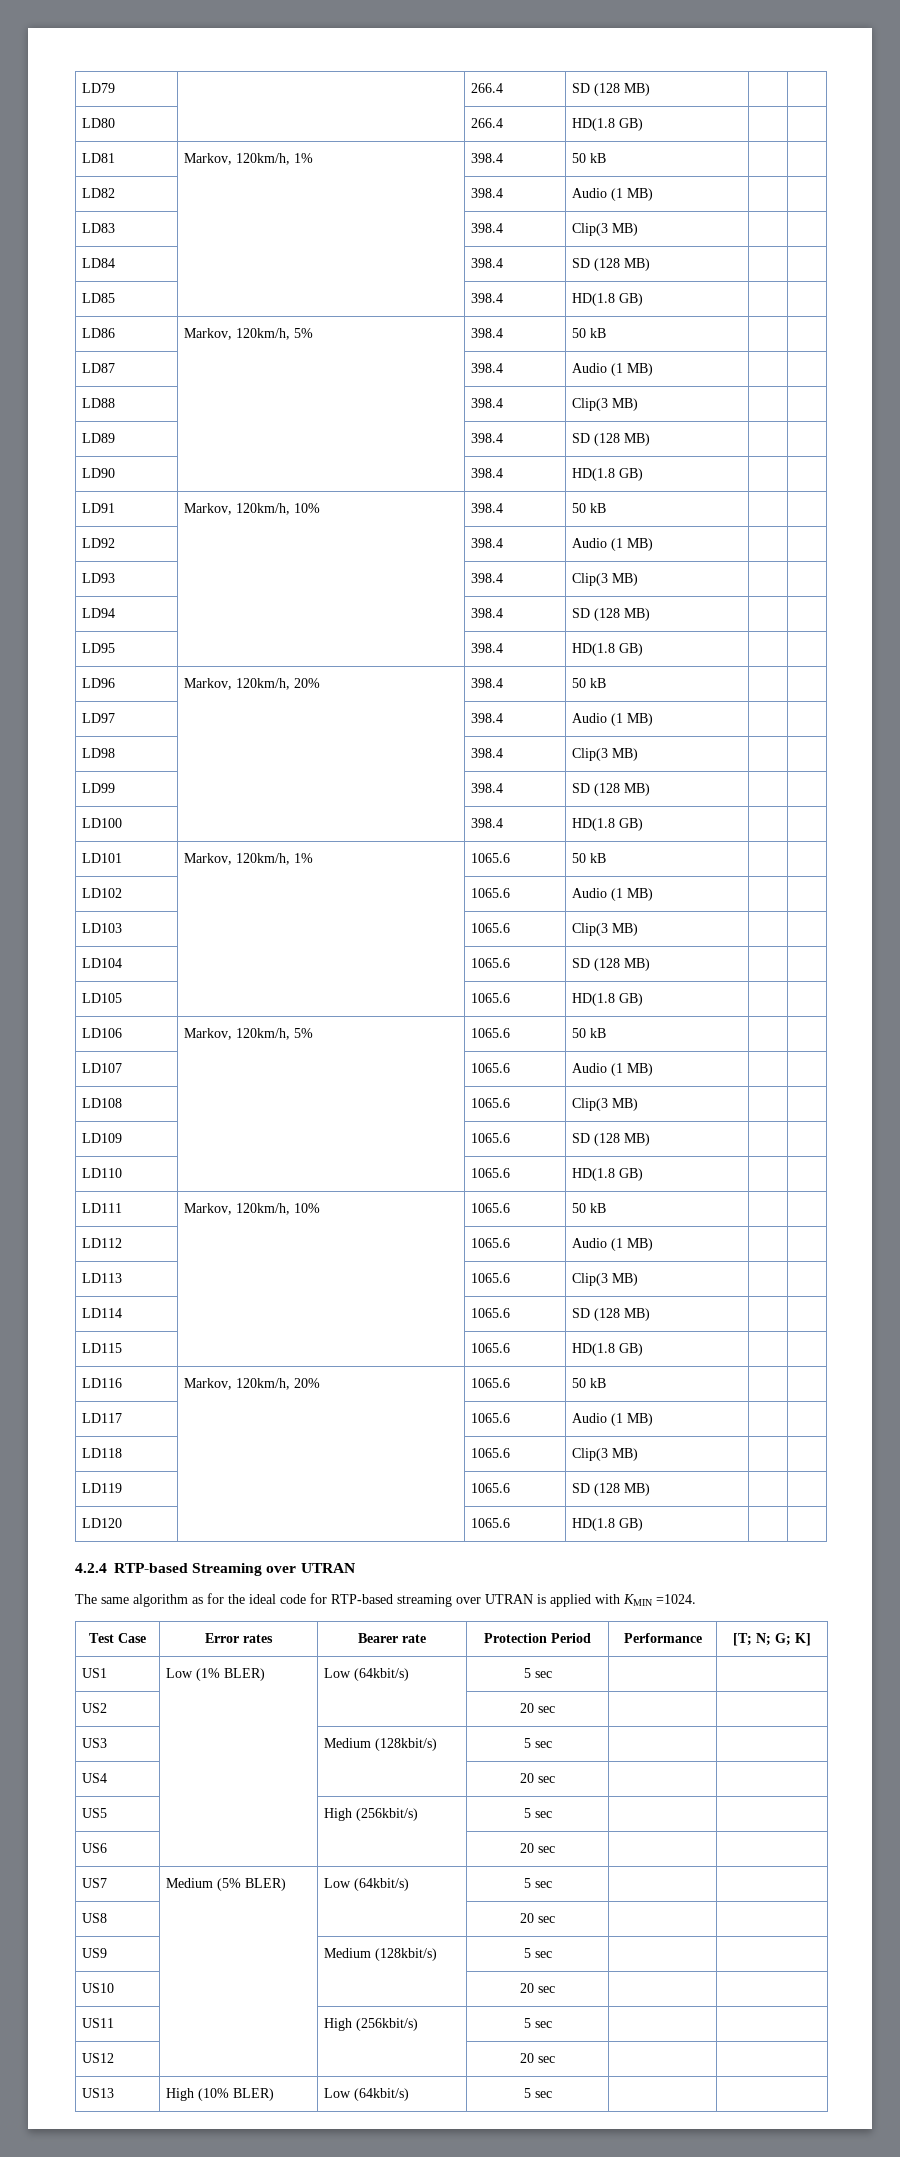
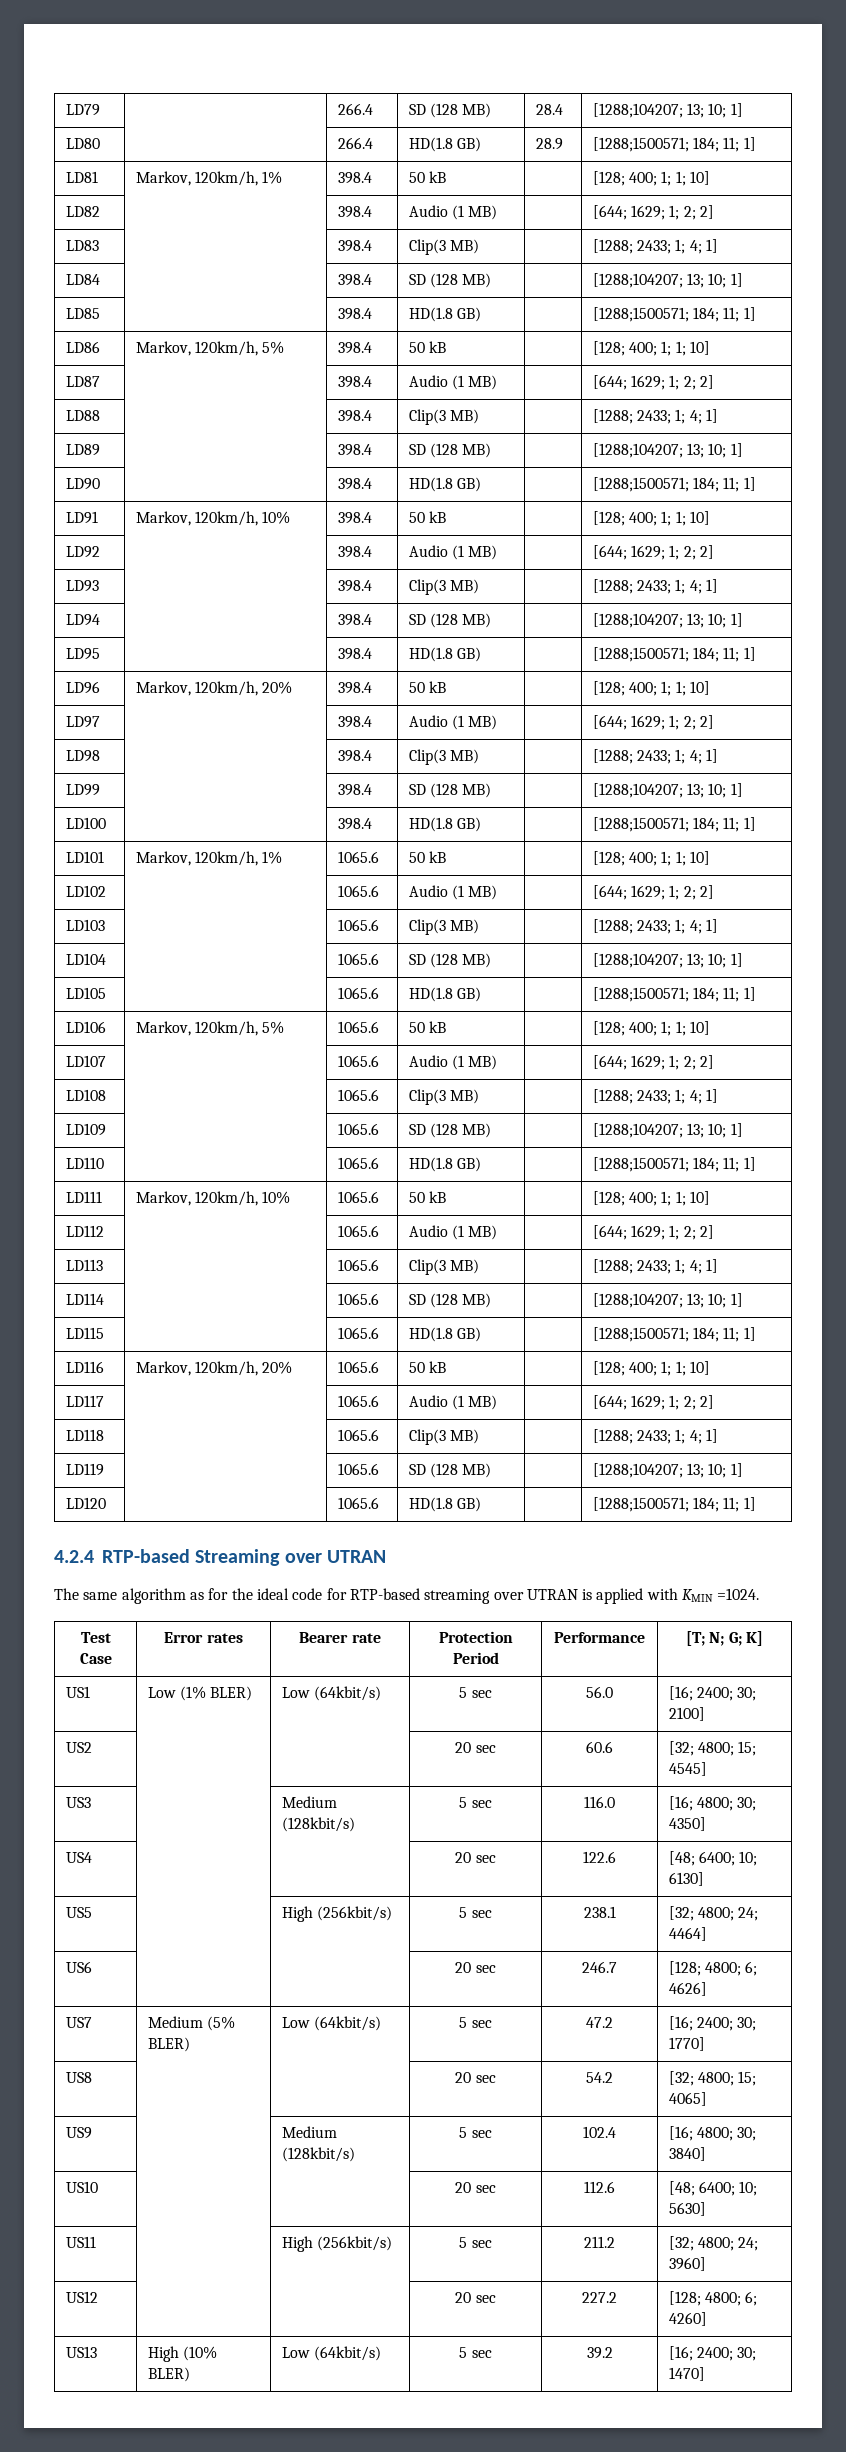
- LD79 | | 266.4 | SD (128 MB) | |
+ LD79 | | 266.4 | SD (128 MB) | 28.4 | [1288;104207; 13; 10; 1]
- LD80 | | 266.4 | HD(1.8 GB) | |
+ LD80 | | 266.4 | HD(1.8 GB) | 28.9 | [1288;1500571; 184; 11; 1]
- LD81 | Markov, 120km/h, 1% | 398.4 | 50 kB | |
+ LD81 | Markov, 120km/h, 1% | 398.4 | 50 kB | | [128; 400; 1; 1; 10]
- LD82 | | 398.4 | Audio (1 MB) | |
+ LD82 | | 398.4 | Audio (1 MB) | | [644; 1629; 1; 2; 2]
- LD83 | | 398.4 | Clip(3 MB) | |
+ LD83 | | 398.4 | Clip(3 MB) | | [1288; 2433; 1; 4; 1]
- LD84 | | 398.4 | SD (128 MB) | |
+ LD84 | | 398.4 | SD (128 MB) | | [1288;104207; 13; 10; 1]
- LD85 | | 398.4 | HD(1.8 GB) | |
+ LD85 | | 398.4 | HD(1.8 GB) | | [1288;1500571; 184; 11; 1]
- LD86 | Markov, 120km/h, 5% | 398.4 | 50 kB | |
+ LD86 | Markov, 120km/h, 5% | 398.4 | 50 kB | | [128; 400; 1; 1; 10]
- LD87 | | 398.4 | Audio (1 MB) | |
+ LD87 | | 398.4 | Audio (1 MB) | | [644; 1629; 1; 2; 2]
- LD88 | | 398.4 | Clip(3 MB) | |
+ LD88 | | 398.4 | Clip(3 MB) | | [1288; 2433; 1; 4; 1]
- LD89 | | 398.4 | SD (128 MB) | |
+ LD89 | | 398.4 | SD (128 MB) | | [1288;104207; 13; 10; 1]
- LD90 | | 398.4 | HD(1.8 GB) | |
+ LD90 | | 398.4 | HD(1.8 GB) | | [1288;1500571; 184; 11; 1]
- LD91 | Markov, 120km/h, 10% | 398.4 | 50 kB | |
+ LD91 | Markov, 120km/h, 10% | 398.4 | 50 kB | | [128; 400; 1; 1; 10]
- LD92 | | 398.4 | Audio (1 MB) | |
+ LD92 | | 398.4 | Audio (1 MB) | | [644; 1629; 1; 2; 2]
- LD93 | | 398.4 | Clip(3 MB) | |
+ LD93 | | 398.4 | Clip(3 MB) | | [1288; 2433; 1; 4; 1]
- LD94 | | 398.4 | SD (128 MB) | |
+ LD94 | | 398.4 | SD (128 MB) | | [1288;104207; 13; 10; 1]
- LD95 | | 398.4 | HD(1.8 GB) | |
+ LD95 | | 398.4 | HD(1.8 GB) | | [1288;1500571; 184; 11; 1]
- LD96 | Markov, 120km/h, 20% | 398.4 | 50 kB | |
+ LD96 | Markov, 120km/h, 20% | 398.4 | 50 kB | | [128; 400; 1; 1; 10]
- LD97 | | 398.4 | Audio (1 MB) | |
+ LD97 | | 398.4 | Audio (1 MB) | | [644; 1629; 1; 2; 2]
- LD98 | | 398.4 | Clip(3 MB) | |
+ LD98 | | 398.4 | Clip(3 MB) | | [1288; 2433; 1; 4; 1]
- LD99 | | 398.4 | SD (128 MB) | |
+ LD99 | | 398.4 | SD (128 MB) | | [1288;104207; 13; 10; 1]
- LD100 | | 398.4 | HD(1.8 GB) | |
+ LD100 | | 398.4 | HD(1.8 GB) | | [1288;1500571; 184; 11; 1]
- LD101 | Markov, 120km/h, 1% | 1065.6 | 50 kB | |
+ LD101 | Markov, 120km/h, 1% | 1065.6 | 50 kB | | [128; 400; 1; 1; 10]
- LD102 | | 1065.6 | Audio (1 MB) | |
+ LD102 | | 1065.6 | Audio (1 MB) | | [644; 1629; 1; 2; 2]
- LD103 | | 1065.6 | Clip(3 MB) | |
+ LD103 | | 1065.6 | Clip(3 MB) | | [1288; 2433; 1; 4; 1]
- LD104 | | 1065.6 | SD (128 MB) | |
+ LD104 | | 1065.6 | SD (128 MB) | | [1288;104207; 13; 10; 1]
- LD105 | | 1065.6 | HD(1.8 GB) | |
+ LD105 | | 1065.6 | HD(1.8 GB) | | [1288;1500571; 184; 11; 1]
- LD106 | Markov, 120km/h, 5% | 1065.6 | 50 kB | |
+ LD106 | Markov, 120km/h, 5% | 1065.6 | 50 kB | | [128; 400; 1; 1; 10]
- LD107 | | 1065.6 | Audio (1 MB) | |
+ LD107 | | 1065.6 | Audio (1 MB) | | [644; 1629; 1; 2; 2]
- LD108 | | 1065.6 | Clip(3 MB) | |
+ LD108 | | 1065.6 | Clip(3 MB) | | [1288; 2433; 1; 4; 1]
- LD109 | | 1065.6 | SD (128 MB) | |
+ LD109 | | 1065.6 | SD (128 MB) | | [1288;104207; 13; 10; 1]
- LD110 | | 1065.6 | HD(1.8 GB) | |
+ LD110 | | 1065.6 | HD(1.8 GB) | | [1288;1500571; 184; 11; 1]
- LD111 | Markov, 120km/h, 10% | 1065.6 | 50 kB | |
+ LD111 | Markov, 120km/h, 10% | 1065.6 | 50 kB | | [128; 400; 1; 1; 10]
- LD112 | | 1065.6 | Audio (1 MB) | |
+ LD112 | | 1065.6 | Audio (1 MB) | | [644; 1629; 1; 2; 2]
- LD113 | | 1065.6 | Clip(3 MB) | |
+ LD113 | | 1065.6 | Clip(3 MB) | | [1288; 2433; 1; 4; 1]
- LD114 | | 1065.6 | SD (128 MB) | |
+ LD114 | | 1065.6 | SD (128 MB) | | [1288;104207; 13; 10; 1]
- LD115 | | 1065.6 | HD(1.8 GB) | |
+ LD115 | | 1065.6 | HD(1.8 GB) | | [1288;1500571; 184; 11; 1]
- LD116 | Markov, 120km/h, 20% | 1065.6 | 50 kB | |
+ LD116 | Markov, 120km/h, 20% | 1065.6 | 50 kB | | [128; 400; 1; 1; 10]
- LD117 | | 1065.6 | Audio (1 MB) | |
+ LD117 | | 1065.6 | Audio (1 MB) | | [644; 1629; 1; 2; 2]
- LD118 | | 1065.6 | Clip(3 MB) | |
+ LD118 | | 1065.6 | Clip(3 MB) | | [1288; 2433; 1; 4; 1]
- LD119 | | 1065.6 | SD (128 MB) | |
+ LD119 | | 1065.6 | SD (128 MB) | | [1288;104207; 13; 10; 1]
- LD120 | | 1065.6 | HD(1.8 GB) | |
+ LD120 | | 1065.6 | HD(1.8 GB) | | [1288;1500571; 184; 11; 1]
- US1 | Low (1% BLER) | Low (64kbit/s) | 5 sec | |
- US2 | | | 20 sec | |
+ US1 | Low (1% BLER) | Low (64kbit/s) | 5 sec | 56.0 | [16; 2400; 30; 2100]
+ US2 | | | 20 sec | 60.6 | [32; 4800; 15; 4545]
- US3 | | Medium (128kbit/s) | 5 sec | |
- US4 | | | 20 sec | |
+ US3 | | Medium (128kbit/s) | 5 sec | 116.0 | [16; 4800; 30; 4350]
+ US4 | | | 20 sec | 122.6 | [48; 6400; 10; 6130]
- US5 | | High (256kbit/s) | 5 sec | |
- US6 | | | 20 sec | |
+ US5 | | High (256kbit/s) | 5 sec | 238.1 | [32; 4800; 24; 4464]
+ US6 | | | 20 sec | 246.7 | [128; 4800; 6; 4626]
- US7 | Medium (5% BLER) | Low (64kbit/s) | 5 sec | |
- US8 | | | 20 sec | |
+ US7 | Medium (5% BLER) | Low (64kbit/s) | 5 sec | 47.2 | [16; 2400; 30; 1770]
+ US8 | | | 20 sec | 54.2 | [32; 4800; 15; 4065]
- US9 | | Medium (128kbit/s) | 5 sec | |
- US10 | | | 20 sec | |
+ US9 | | Medium (128kbit/s) | 5 sec | 102.4 | [16; 4800; 30; 3840]
+ US10 | | | 20 sec | 112.6 | [48; 6400; 10; 5630]
- US11 | | High (256kbit/s) | 5 sec | |
- US12 | | | 20 sec | |
+ US11 | | High (256kbit/s) | 5 sec | 211.2 | [32; 4800; 24; 3960]
+ US12 | | | 20 sec | 227.2 | [128; 4800; 6; 4260]
- US13 | High (10% BLER) | Low (64kbit/s) | 5 sec | |
+ US13 | High (10% BLER) | Low (64kbit/s) | 5 sec | 39.2 | [16; 2400; 30; 1470]

